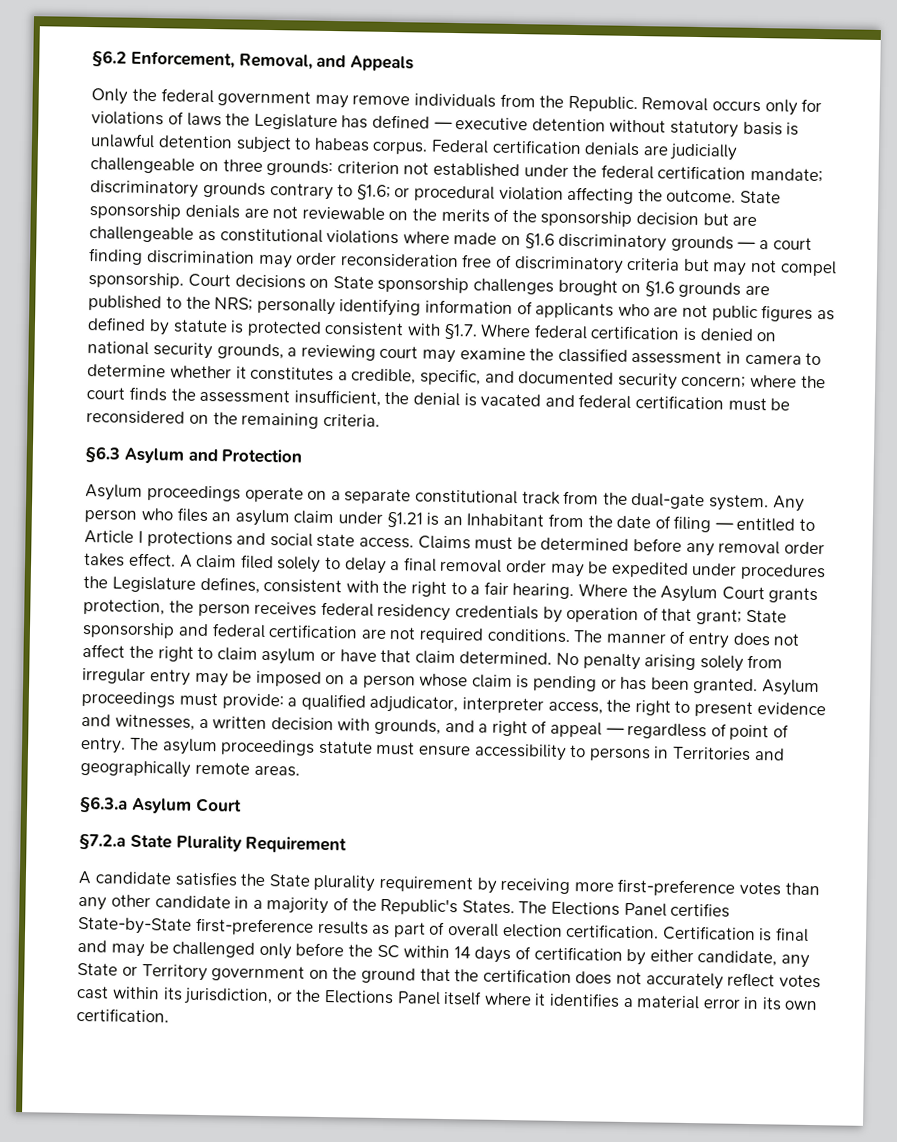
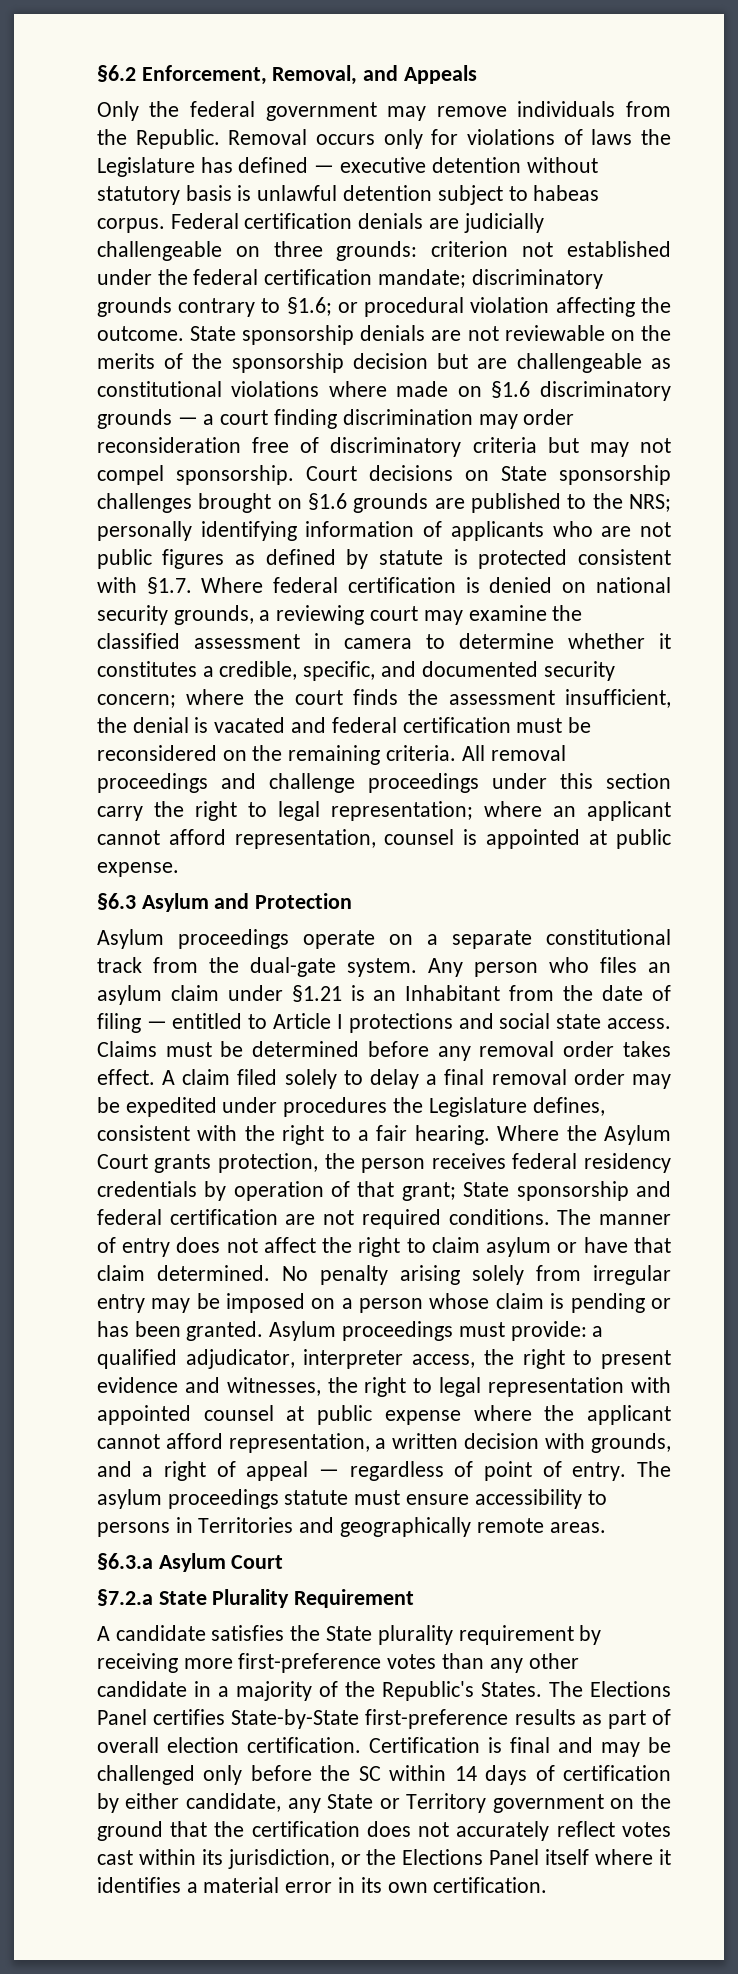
+ All removal proceedings and challenge proceedings under this section carry the right to legal representation; where an applicant cannot afford representation, counsel is appointed at public expense.
- Asylum proceedings must provide: a qualified adjudicator, interpreter access, the right to present evidence and witnesses, a written decision with grounds, and a right of appeal — regardless of point of entry.
+ Asylum proceedings must provide: a qualified adjudicator, interpreter access, the right to present evidence and witnesses, the right to legal representation with appointed counsel at public expense where the applicant cannot afford representation, a written decision with grounds, and a right of appeal — regardless of point of entry.

